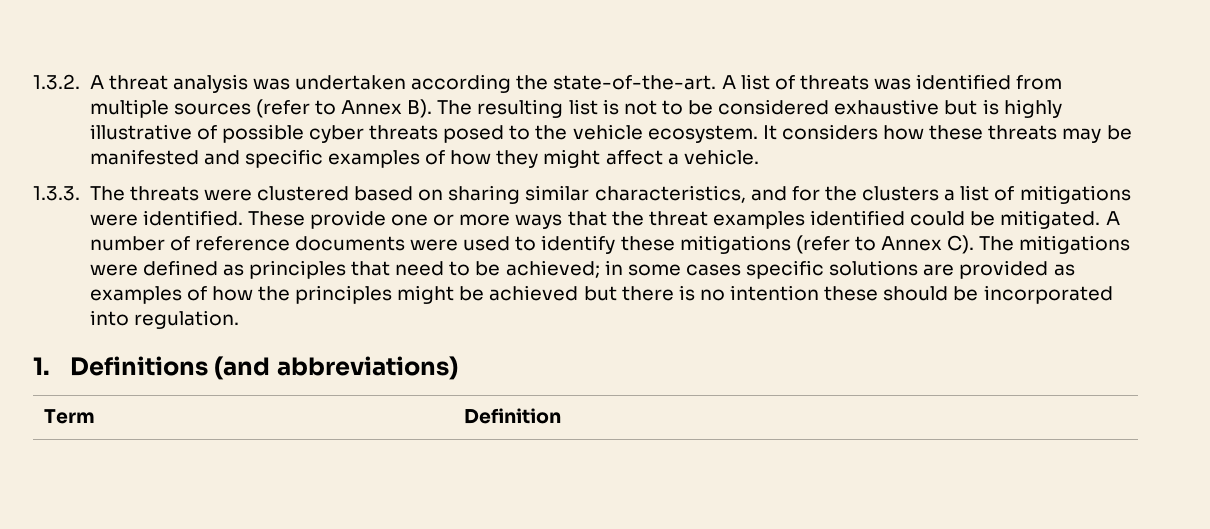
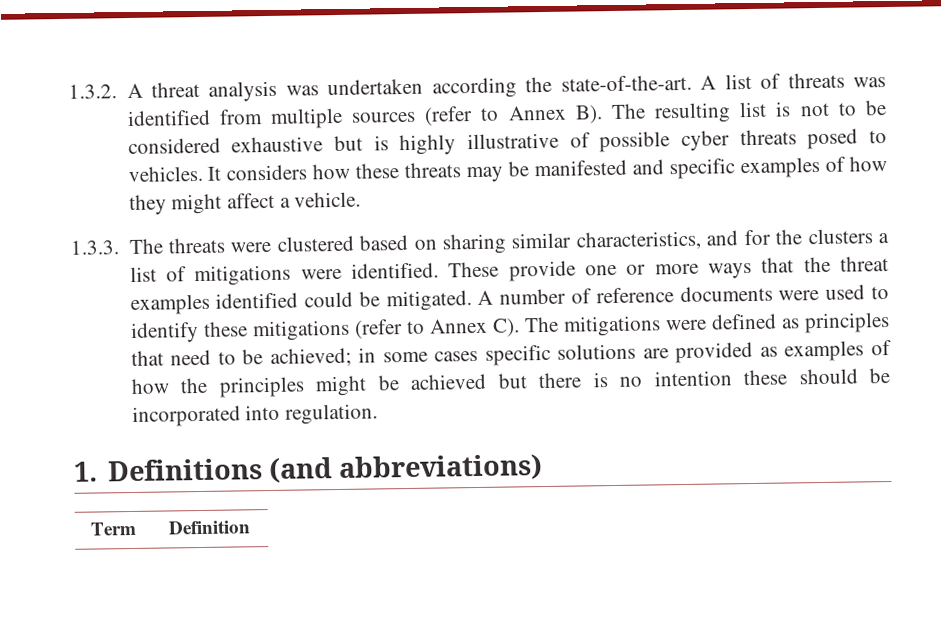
- A list of threats was identified from multiple sources (refer to Annex B). The resulting list is not to be considered exhaustive but is highly illustrative of possible cyber threats posed to the vehicle ecosystem.
+ A list of threats was identified from multiple sources (refer to Annex B). The resulting list is not to be considered exhaustive but is highly illustrative of possible cyber threats posed to vehicles.

